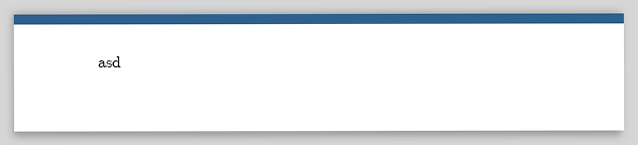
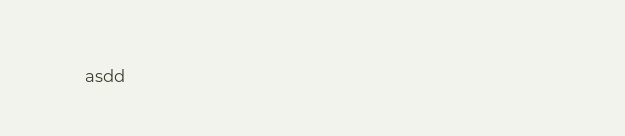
- asd
+ asdd

